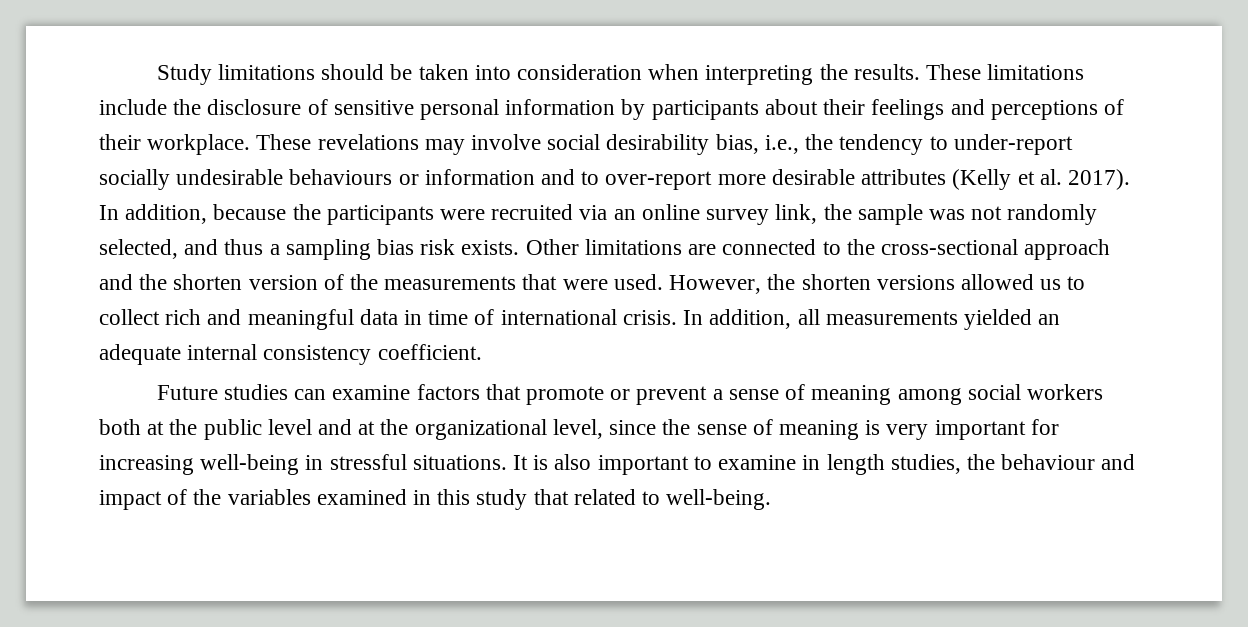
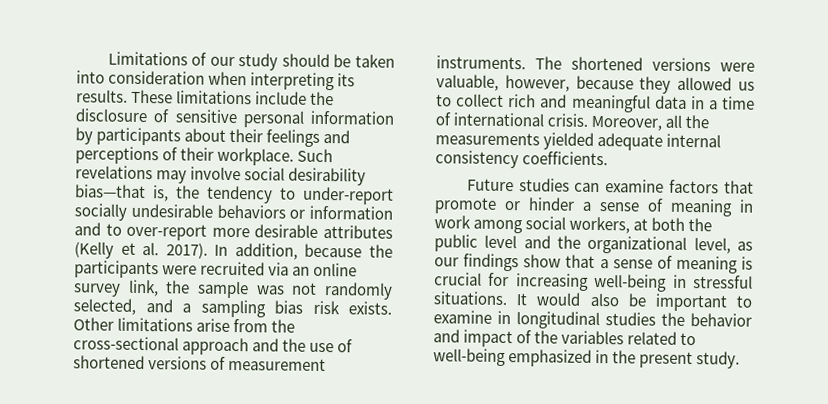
- Study limitations should be taken into consideration when interpreting the results.
+ Limitations of our study should be taken into consideration when interpreting its results.
- These revelations may involve social desirability bias, i.e., the tendency to under-report socially undesirable behaviours or information and to over-report more desirable attributes (Kelly et al. 2017).
+ Such revelations may involve social desirability bias—that is, the tendency to under-report socially undesirable behaviors or information and to over-report more desirable attributes (Kelly et al. 2017).
- In addition, because the participants were recruited via an online survey link, the sample was not randomly selected, and thus a sampling bias risk exists.
+ In addition, because the participants were recruited via an online survey link, the sample was not randomly selected, and a sampling bias risk exists.
- Other limitations are connected to the cross-sectional approach and the shorten version of the measurements that were used. However, the shorten versions allowed us to collect rich and meaningful data in time of international crisis.
+ Other limitations arise from the cross-sectional approach and the use of shortened versions of measurement instruments. The shortened versions were valuable, however, because they allowed us to collect rich and meaningful data in a time of international crisis.
- In addition, all measurements yielded an adequate internal consistency coefficient.
+ Moreover, all the measurements yielded adequate internal consistency coefficients.
- Future studies can examine factors that promote or prevent a sense of meaning among social workers both at the public level and at the organizational level, since the sense of meaning is very important for increasing well-being in stressful situations.
+ Future studies can examine factors that promote or hinder a sense of meaning in work among social workers, at both the public level and the organizational level, as our findings show that a sense of meaning is crucial for increasing well-being in stressful situations.
- It is also important to examine in length studies, the behaviour and impact of the variables examined in this study that related to well-being.
+ It would also be important to examine in longitudinal studies the behavior and impact of the variables related to well-being emphasized in the present study.

